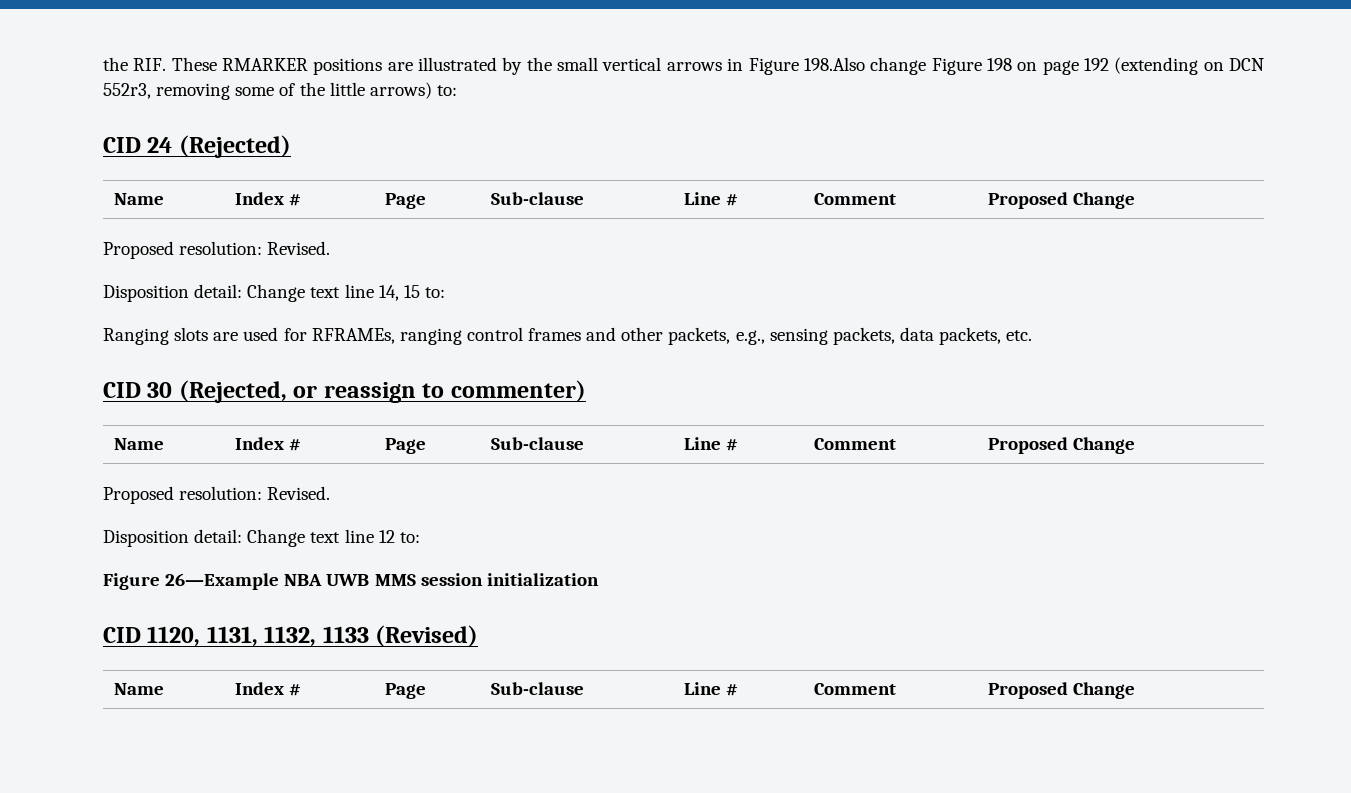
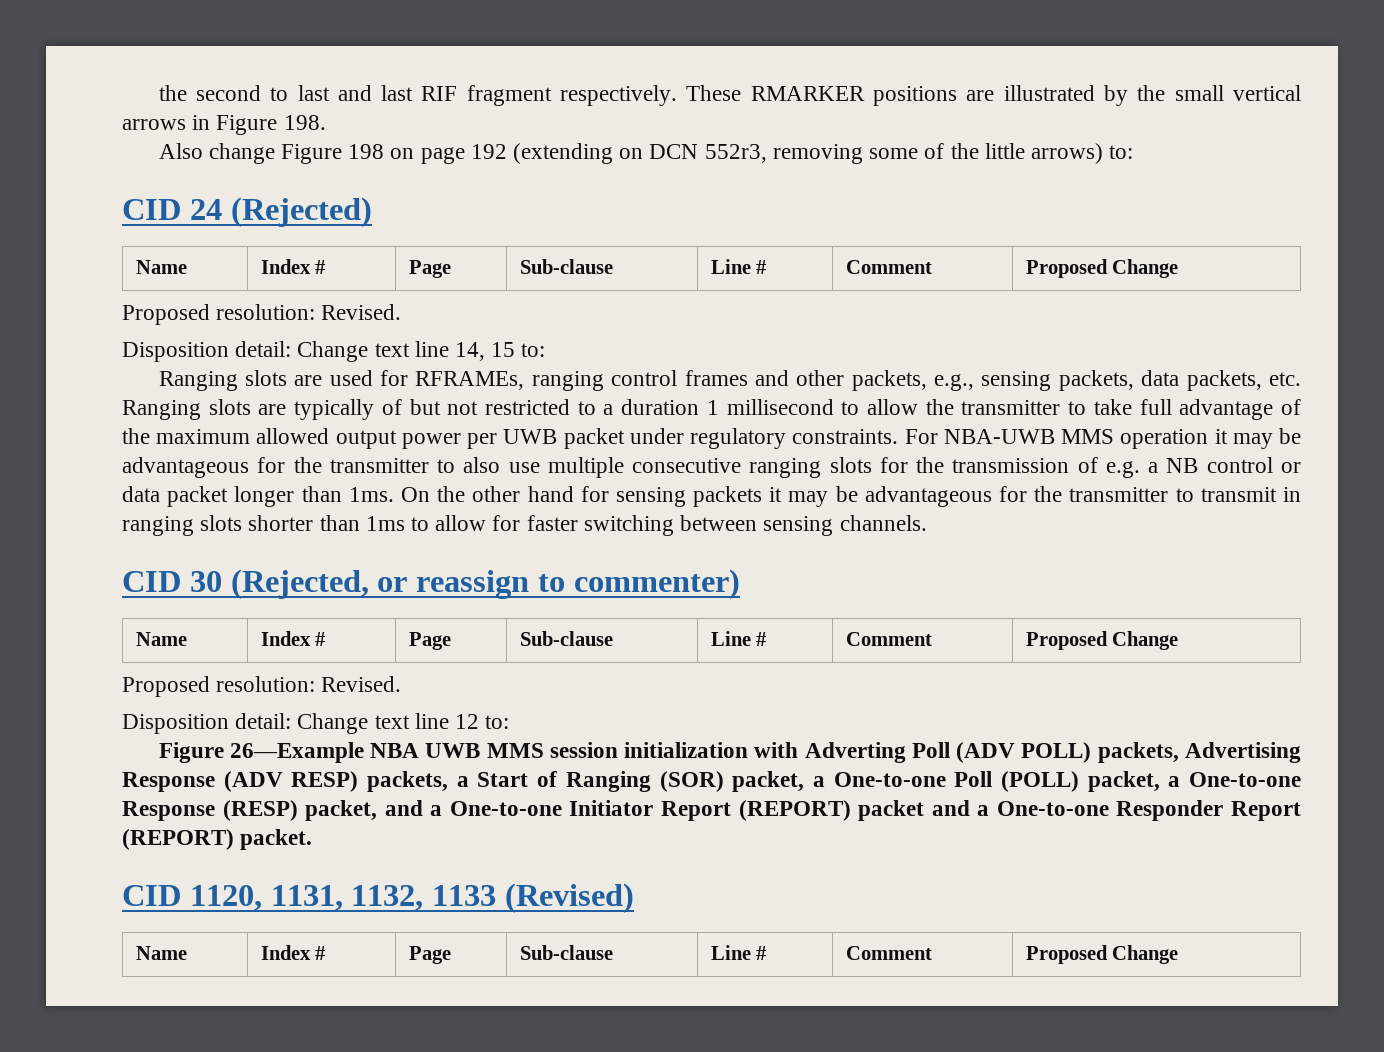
- the RIF. These RMARKER positions are illustrated by the small vertical arrows in Figure 198.Also change Figure 198 on page 192 (extending on DCN 552r3, removing some of the little arrows) to:
+ the second to last and last RIF fragment respectively. These RMARKER positions are illustrated by the small vertical arrows in Figure 198.
+ Also change Figure 198 on page 192 (extending on DCN 552r3, removing some of the little arrows) to:
- Ranging slots are used for RFRAMEs, ranging control frames and other packets, e.g., sensing packets, data packets, etc.
+ Ranging slots are used for RFRAMEs, ranging control frames and other packets, e.g., sensing packets, data packets, etc. Ranging slots are typically of but not restricted to a duration 1 millisecond to allow the transmitter to take full advantage of the maximum allowed output power per UWB packet under regulatory constraints. For NBA-UWB MMS operation it may be advantageous for the transmitter to also use multiple consecutive ranging slots for the transmission of e.g. a NB control or data packet longer than 1ms. On the other hand for sensing packets it may be advantageous for the transmitter to transmit in ranging slots shorter than 1ms to allow for faster switching between sensing channels.
- Figure 26—Example NBA UWB MMS session initialization
+ Figure 26—Example NBA UWB MMS session initialization with Adverting Poll (ADV POLL) packets, Advertising Response (ADV RESP) packets, a Start of Ranging (SOR) packet, a One-to-one Poll (POLL) packet, a One-to-one Response (RESP) packet, and a One-to-one Initiator Report (REPORT) packet and a One-to-one Responder Report (REPORT) packet.

